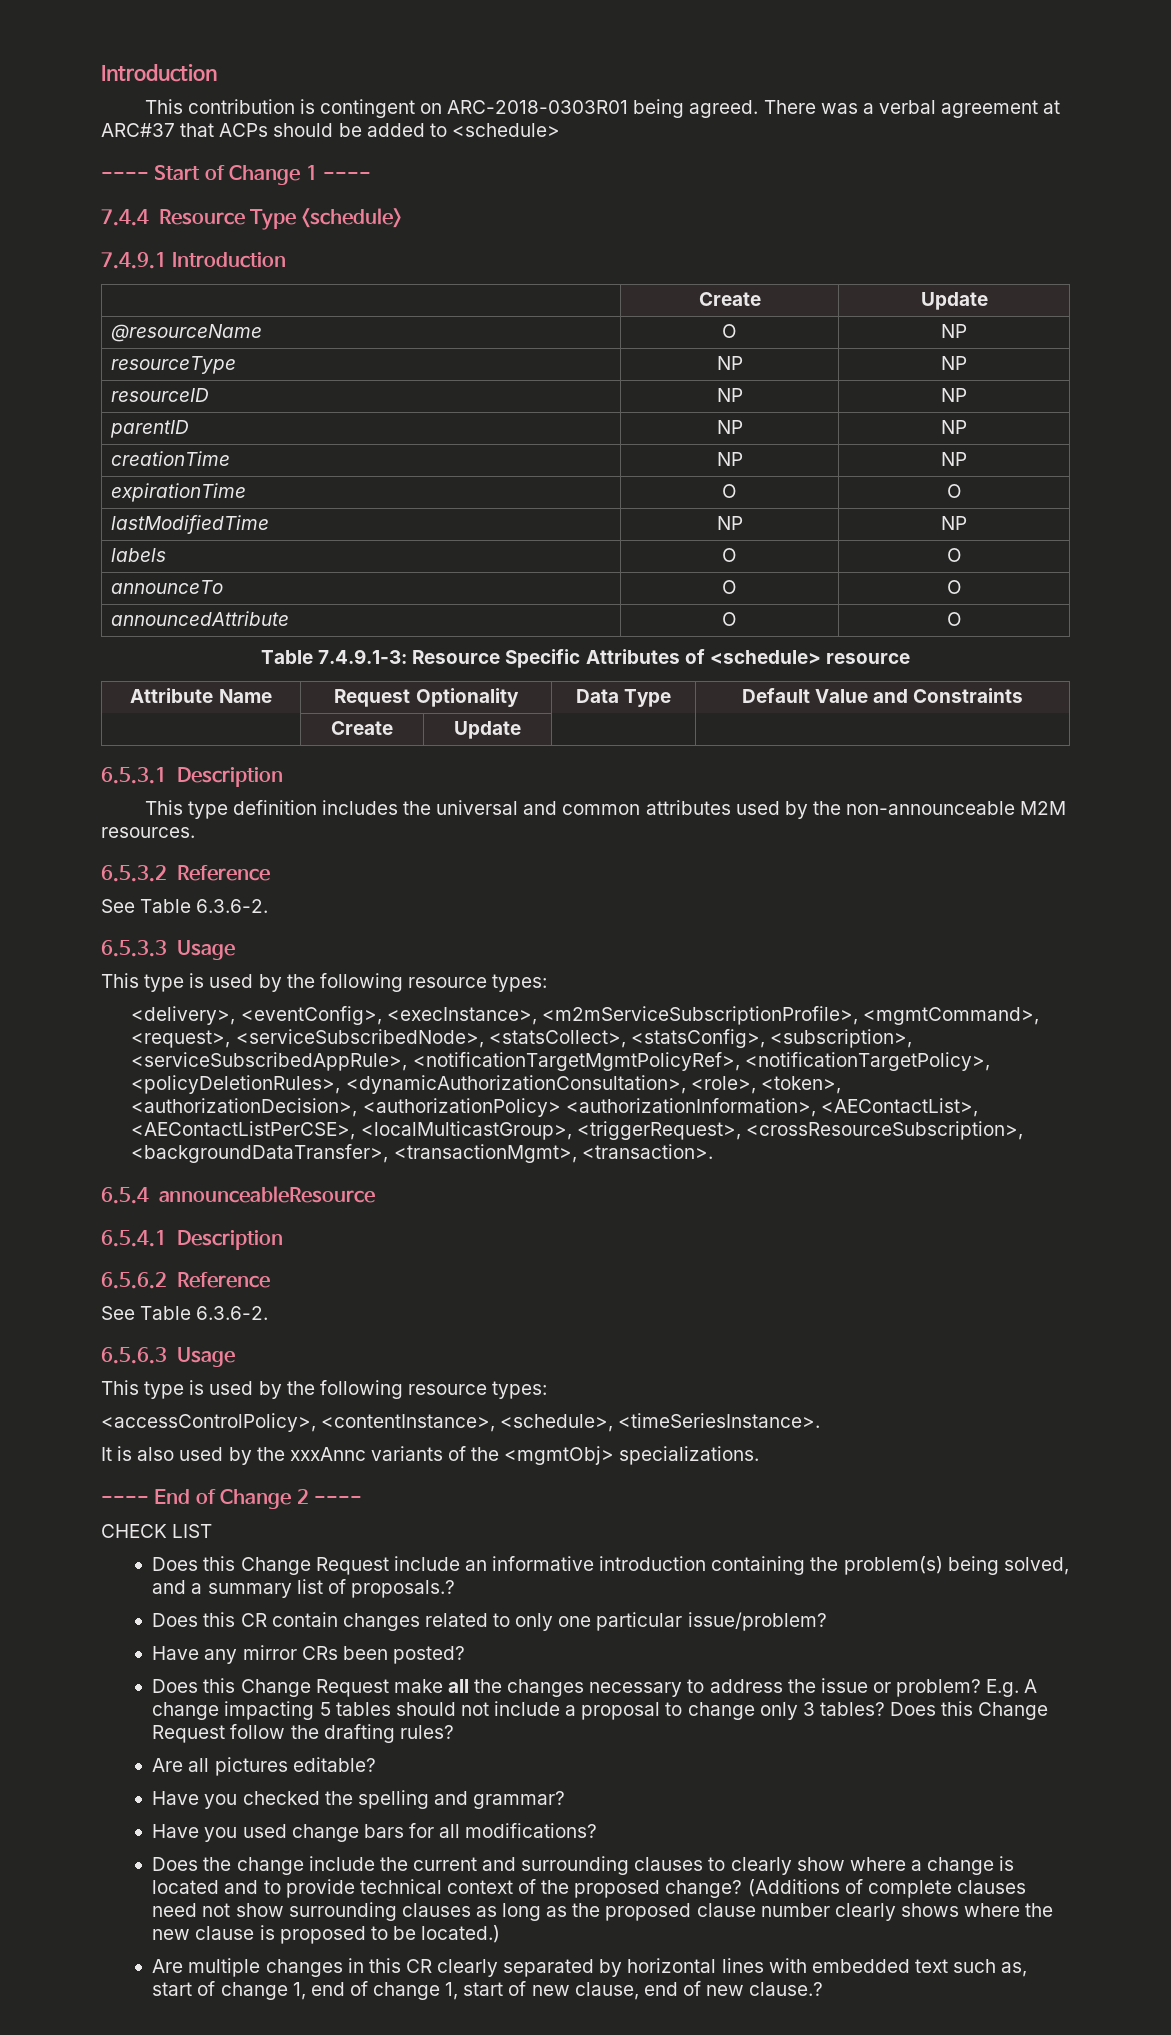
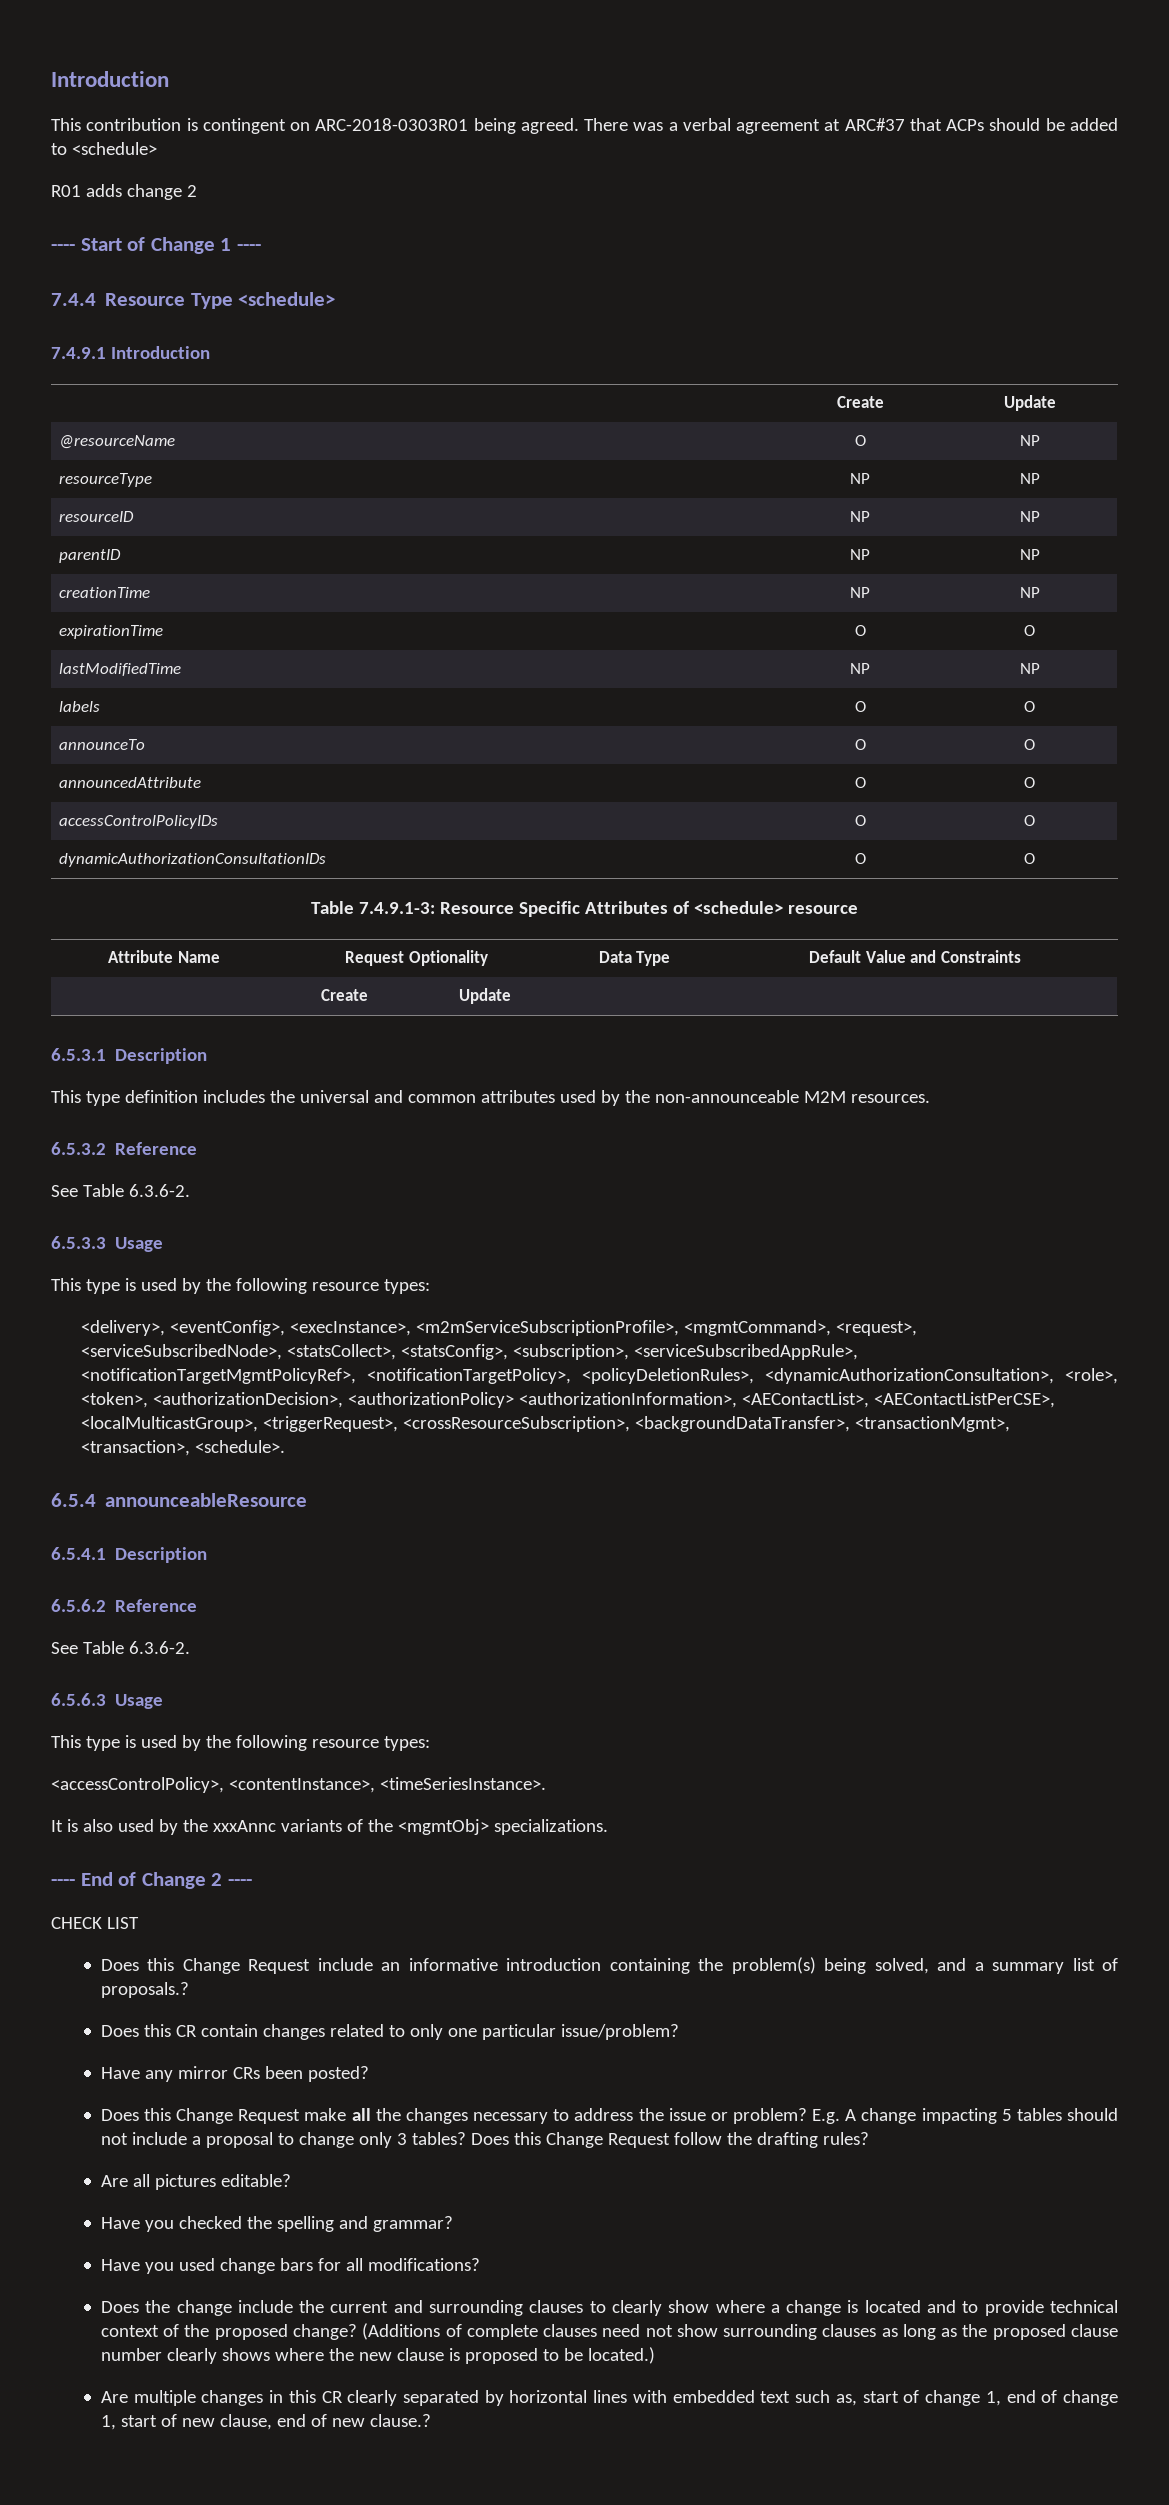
+ R01 adds change 2
+ accessControlPolicyIDs | O | O
+ dynamicAuthorizationConsultationIDs | O | O
- <delivery>, <eventConfig>, <execInstance>, <m2mServiceSubscriptionProfile>, <mgmtCommand>, <request>, <serviceSubscribedNode>, <statsCollect>, <statsConfig>, <subscription>, <serviceSubscribedAppRule>, <notificationTargetMgmtPolicyRef>, <notificationTargetPolicy>, <policyDeletionRules>, <dynamicAuthorizationConsultation>, <role>, <token>, <authorizationDecision>, <authorizationPolicy> <authorizationInformation>, <AEContactList>, <AEContactListPerCSE>, <localMulticastGroup>, <triggerRequest>, <crossResourceSubscription>, <backgroundDataTransfer>, <transactionMgmt>, <transaction>.
+ <delivery>, <eventConfig>, <execInstance>, <m2mServiceSubscriptionProfile>, <mgmtCommand>, <request>, <serviceSubscribedNode>, <statsCollect>, <statsConfig>, <subscription>, <serviceSubscribedAppRule>, <notificationTargetMgmtPolicyRef>, <notificationTargetPolicy>, <policyDeletionRules>, <dynamicAuthorizationConsultation>, <role>, <token>, <authorizationDecision>, <authorizationPolicy> <authorizationInformation>, <AEContactList>, <AEContactListPerCSE>, <localMulticastGroup>, <triggerRequest>, <crossResourceSubscription>, <backgroundDataTransfer>, <transactionMgmt>, <transaction>, <schedule>.
- <accessControlPolicy>, <contentInstance>, <schedule>, <timeSeriesInstance>.
+ <accessControlPolicy>, <contentInstance>, <timeSeriesInstance>.

